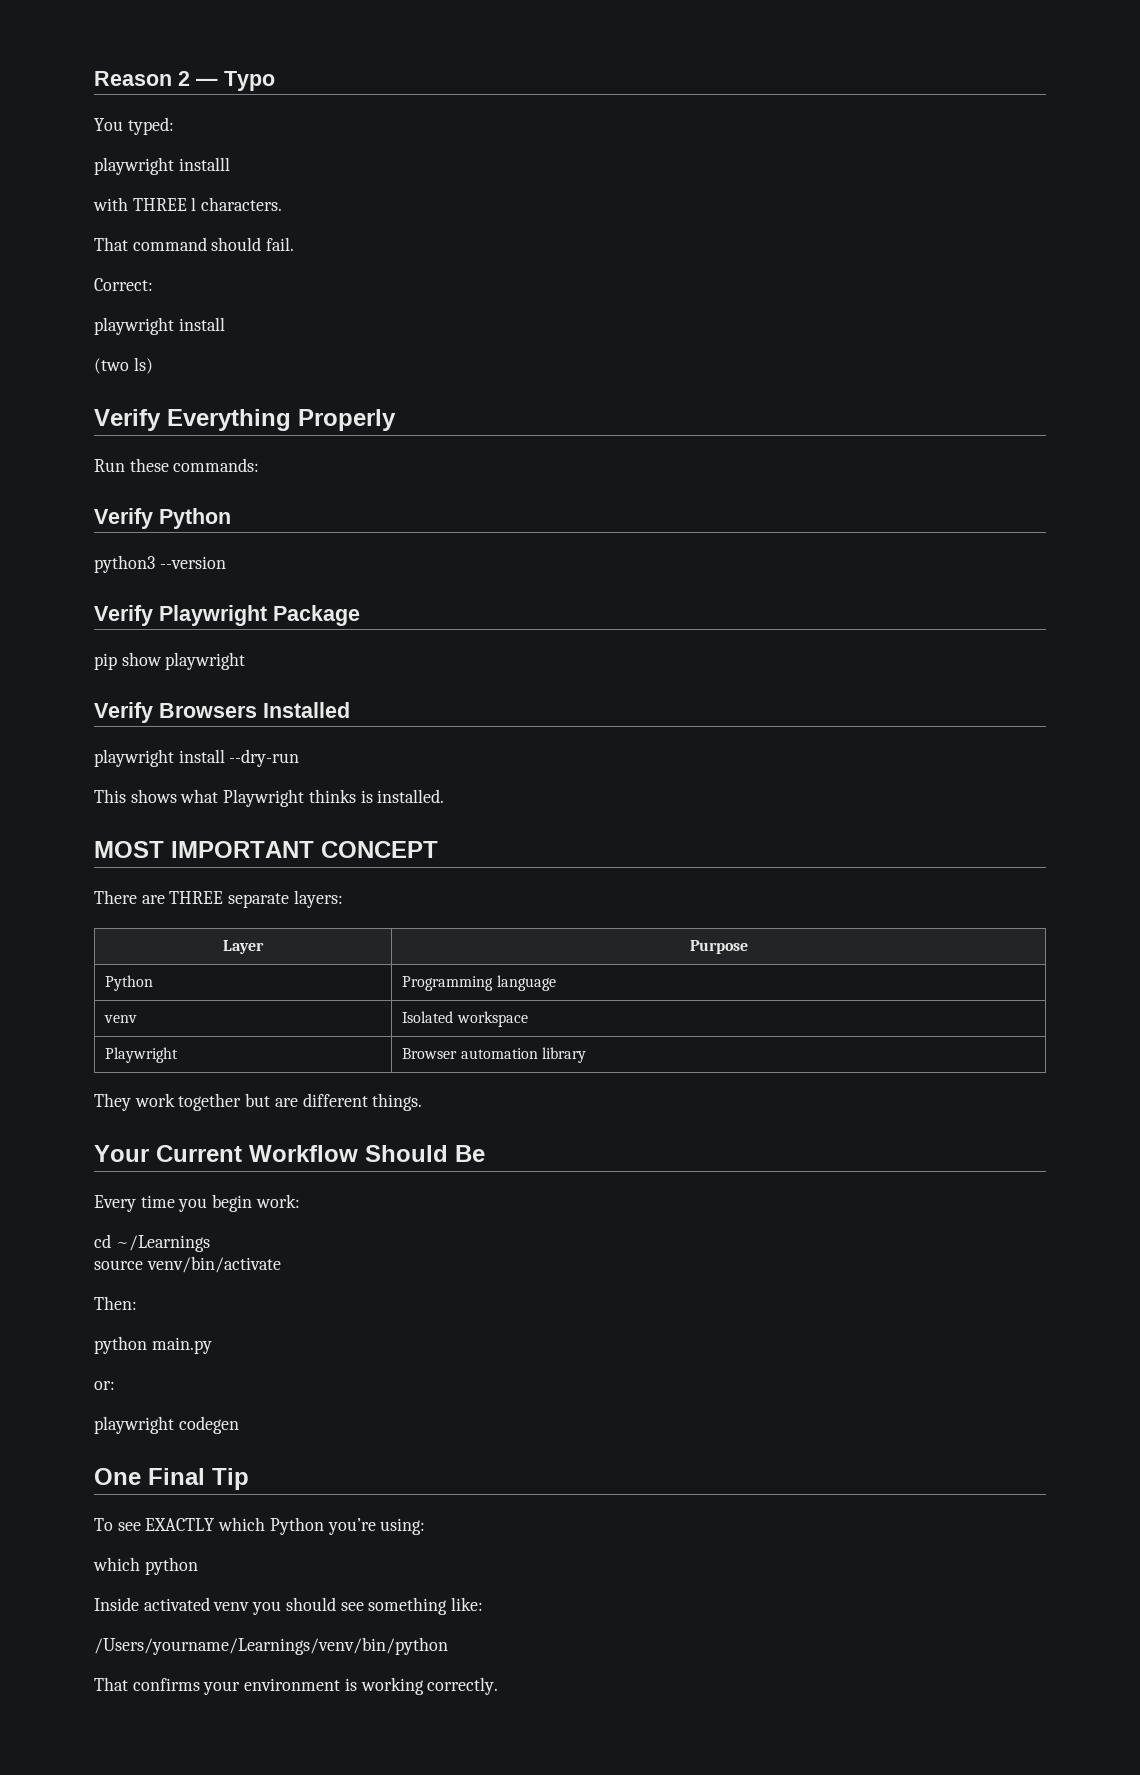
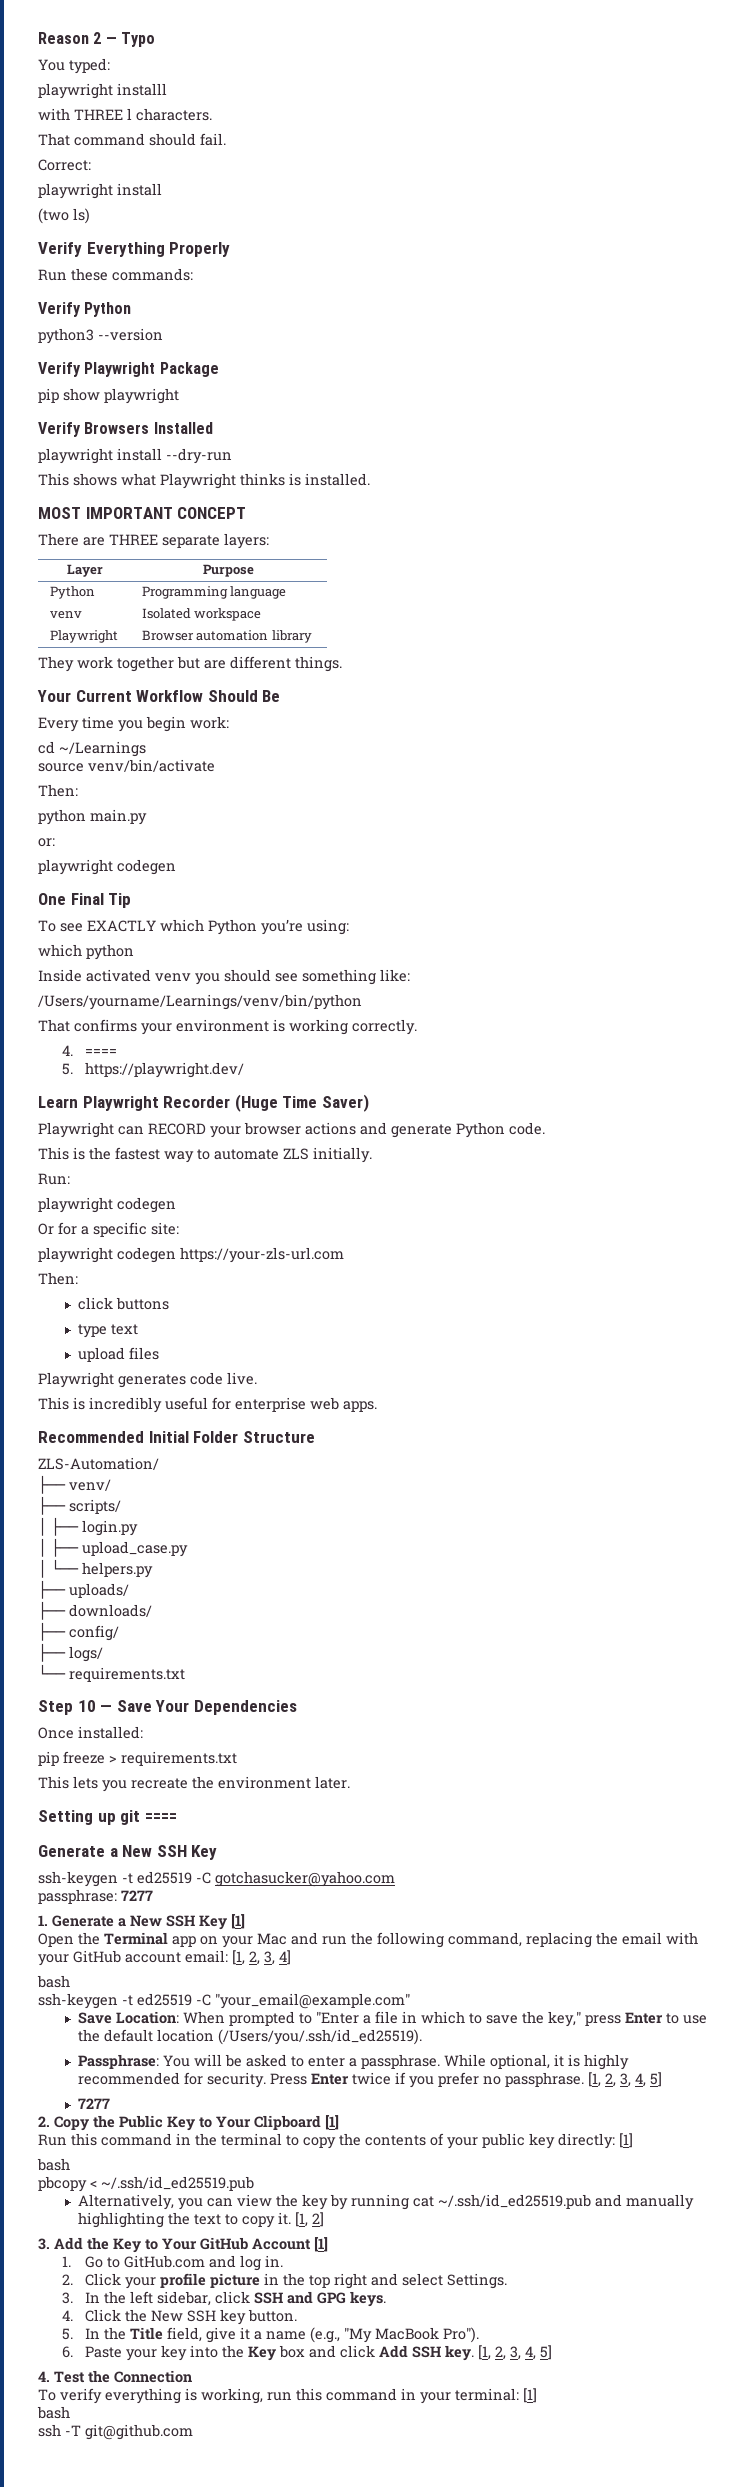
+ 4. ====
+ 5. https://playwright.dev/
+ Learn Playwright Recorder (Huge Time Saver)
+ Playwright can RECORD your browser actions and generate Python code.
+ This is the fastest way to automate ZLS initially.
+ Run:
+ playwright codegen
+ Or for a specific site:
+ playwright codegen https://your-zls-url.com
+ Then:
+ click buttons
+ type text
+ upload files
+ Playwright generates code live.
+ This is incredibly useful for enterprise web apps.
+ Recommended Initial Folder Structure
+ ZLS-Automation/
+ ├── venv/
+ ├── scripts/
+ │ ├── login.py
+ │ ├── upload_case.py
+ │ └── helpers.py
+ ├── uploads/
+ ├── downloads/
+ ├── config/
+ ├── logs/
+ └── requirements.txt
+ Step 10 — Save Your Dependencies
+ Once installed:
+ pip freeze > requirements.txt
+ This lets you recreate the environment later.
+ Setting up git ====
+ Generate a New SSH Key
+ ssh-keygen -t ed25519 -C gotchasucker@yahoo.com
+ passphrase: 7277
+ 1. Generate a New SSH Key [1]
+ Open the Terminal app on your Mac and run the following command, replacing the email with your GitHub account email: [1, 2, 3, 4]
+ bash
+ ssh-keygen -t ed25519 -C "your_email@example.com"
+ Save Location: When prompted to "Enter a file in which to save the key," press Enter to use the default location (/Users/you/.ssh/id_ed25519).
+ Passphrase: You will be asked to enter a passphrase. While optional, it is highly recommended for security. Press Enter twice if you prefer no passphrase. [1, 2, 3, 4, 5]
+ 7277
+ 2. Copy the Public Key to Your Clipboard [1]
+ Run this command in the terminal to copy the contents of your public key directly: [1]
+ bash
+ pbcopy < ~/.ssh/id_ed25519.pub
+ Alternatively, you can view the key by running cat ~/.ssh/id_ed25519.pub and manually highlighting the text to copy it. [1, 2]
+ 3. Add the Key to Your GitHub Account [1]
+ 1. Go to GitHub.com and log in.
+ 2. Click your profile picture in the top right and select Settings.
+ 3. In the left sidebar, click SSH and GPG keys.
+ 4. Click the New SSH key button.
+ 5. In the Title field, give it a name (e.g., "My MacBook Pro").
+ 6. Paste your key into the Key box and click Add SSH key. [1, 2, 3, 4, 5]
+ 4. Test the Connection
+ To verify everything is working, run this command in your terminal: [1]
+ bash
+ ssh -T git@github.com

